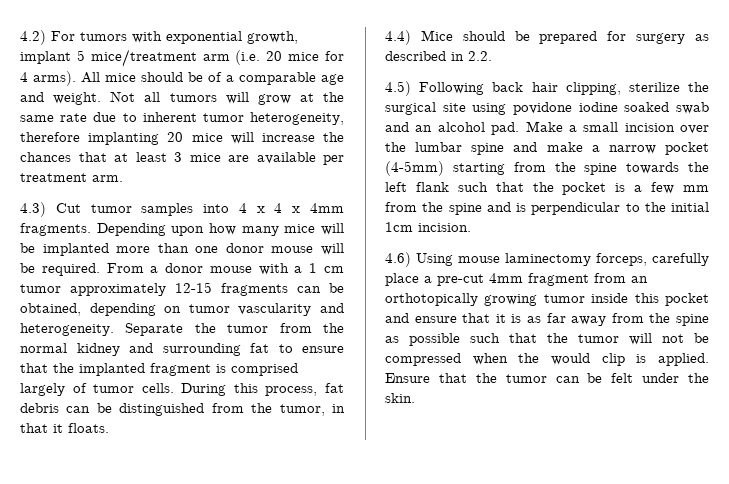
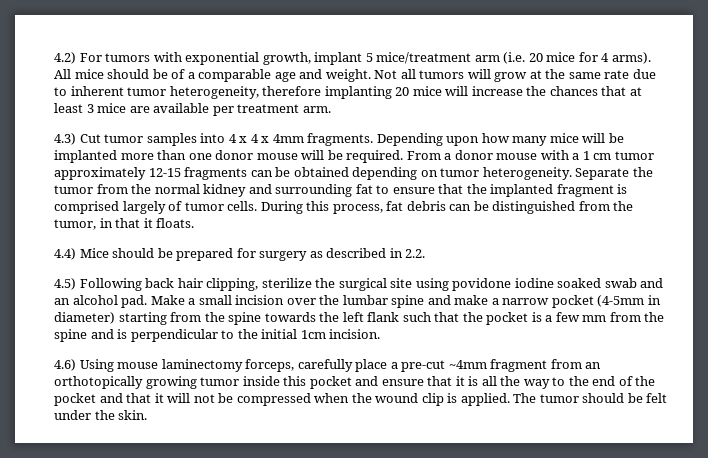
- From a donor mouse with a 1 cm tumor approximately 12-15 fragments can be obtained, depending on tumor vascularity and heterogeneity.
+ From a donor mouse with a 1 cm tumor approximately 12-15 fragments can be obtained depending on tumor heterogeneity.
- Make a small incision over the lumbar spine and make a narrow pocket (4-5mm) starting from the spine towards the left flank such that the pocket is a few mm from the spine and is perpendicular to the initial 1cm incision.
+ Make a small incision over the lumbar spine and make a narrow pocket (4-5mm in diameter) starting from the spine towards the left flank such that the pocket is a few mm from the spine and is perpendicular to the initial 1cm incision.
- 4.6) Using mouse laminectomy forceps, carefully place a pre-cut 4mm fragment from an orthotopically growing tumor inside this pocket and ensure that it is as far away from the spine as possible such that the tumor will not be compressed when the would clip is applied.
+ 4.6) Using mouse laminectomy forceps, carefully place a pre-cut ~4mm fragment from an orthotopically growing tumor inside this pocket and ensure that it is all the way to the end of the pocket and that it will not be compressed when the wound clip is applied.
- Ensure that the tumor can be felt under the skin.
+ The tumor should be felt under the skin.

